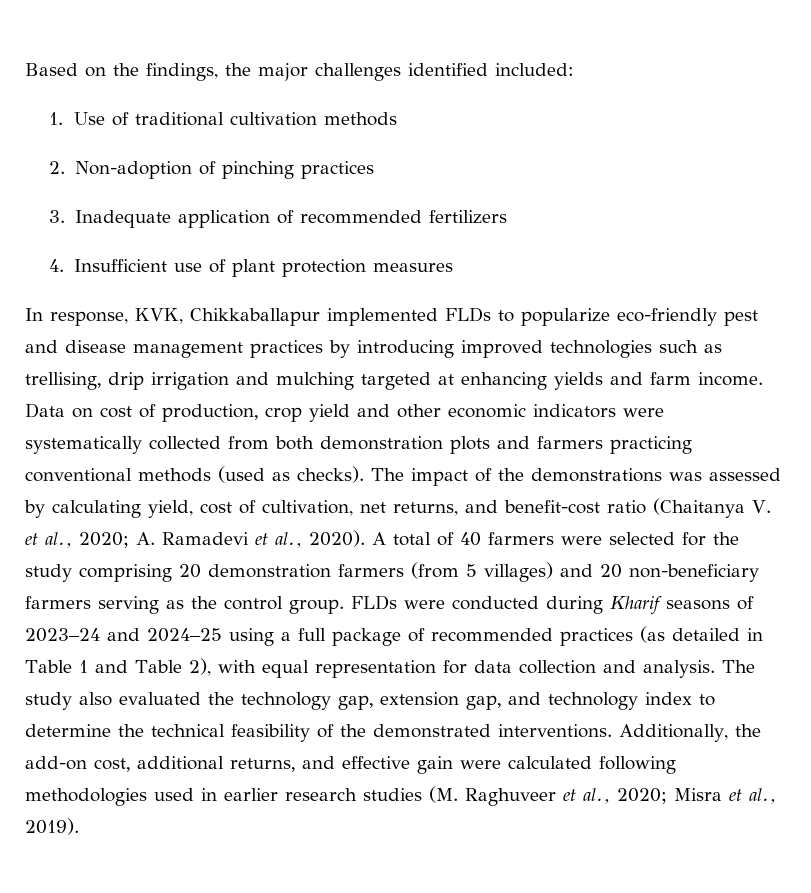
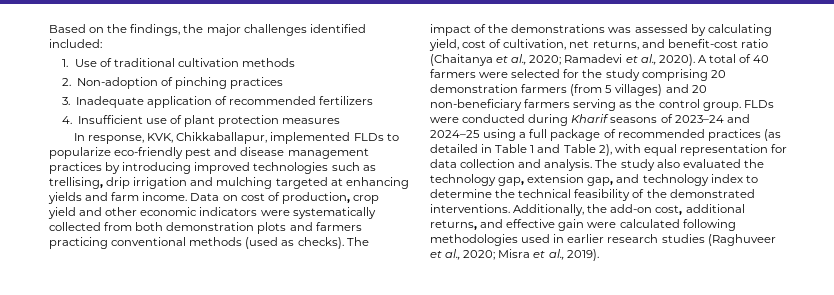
- In response, KVK, Chikkaballapur implemented FLDs to popularize eco-friendly pest and disease management practices by introducing improved technologies such as trellising, drip irrigation and mulching targeted at enhancing yields and farm income.
+ In response, KVK, Chikkaballapur, implemented FLDs to popularize eco-friendly pest and disease management practices by introducing improved technologies such as trellising, drip irrigation and mulching targeted at enhancing yields and farm income.
- The impact of the demonstrations was assessed by calculating yield, cost of cultivation, net returns, and benefit-cost ratio (Chaitanya V. et al., 2020; A. Ramadevi et al., 2020).
+ The impact of the demonstrations was assessed by calculating yield, cost of cultivation, net returns, and benefit-cost ratio (Chaitanya et al., 2020; Ramadevi et al., 2020).
- Additionally, the add-on cost, additional returns, and effective gain were calculated following methodologies used in earlier research studies (M. Raghuveer et al., 2020; Misra et al., 2019).
+ Additionally, the add-on cost, additional returns, and effective gain were calculated following methodologies used in earlier research studies (Raghuveer et al., 2020; Misra et al., 2019).

